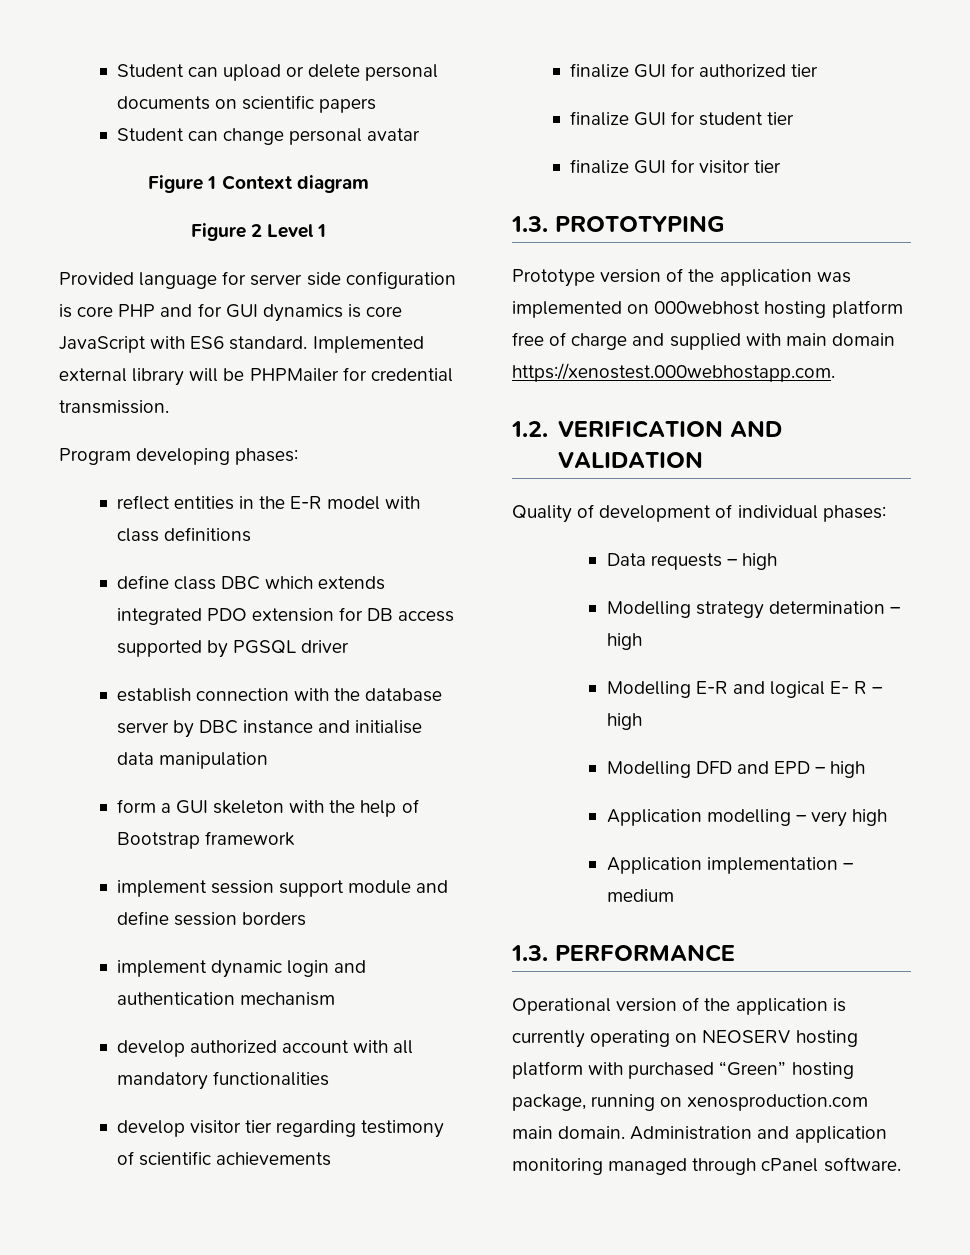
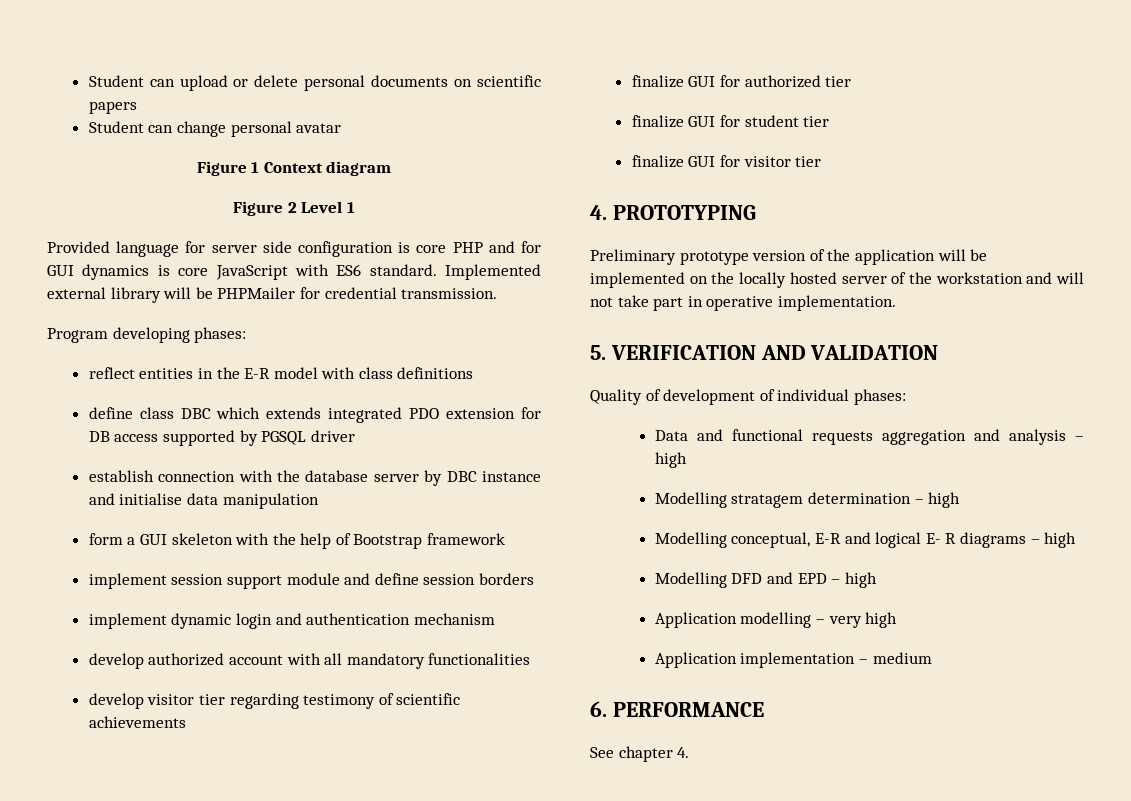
- 1.3. PROTOTYPING
+ 4. PROTOTYPING
- Prototype version of the application was implemented on 000webhost hosting platform free of charge and supplied with main domain https://xenostest.000webhostapp.com.
- 1.2. VERIFICATION AND VALIDATION
+ Preliminary prototype version of the application will be implemented on the locally hosted server of the workstation and will not take part in operative implementation.
+ 5. VERIFICATION AND VALIDATION
- Data requests – high
- Modelling strategy determination – high
+ Data and functional requests aggregation and analysis – high
+ Modelling stratagem determination – high
- Modelling E-R and logical E- R – high
+ Modelling conceptual, E-R and logical E- R diagrams – high
- 1.3. PERFORMANCE
+ 6. PERFORMANCE
- Operational version of the application is currently operating on NEOSERV hosting platform with purchased “Green” hosting package, running on xenosproduction.com main domain. Administration and application monitoring managed through cPanel software.
+ See chapter 4.

